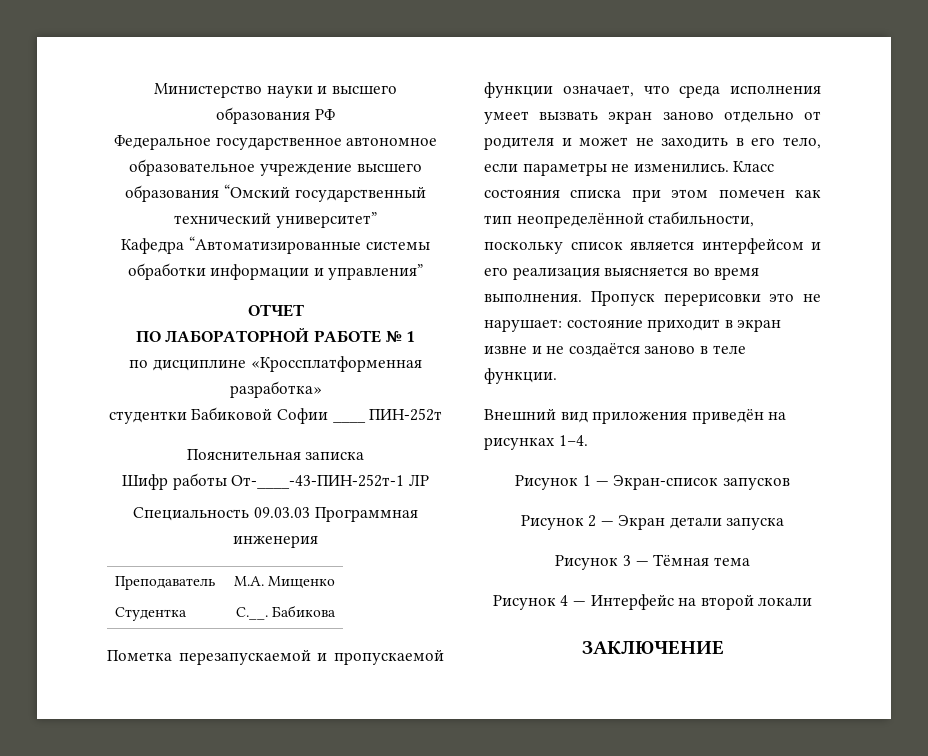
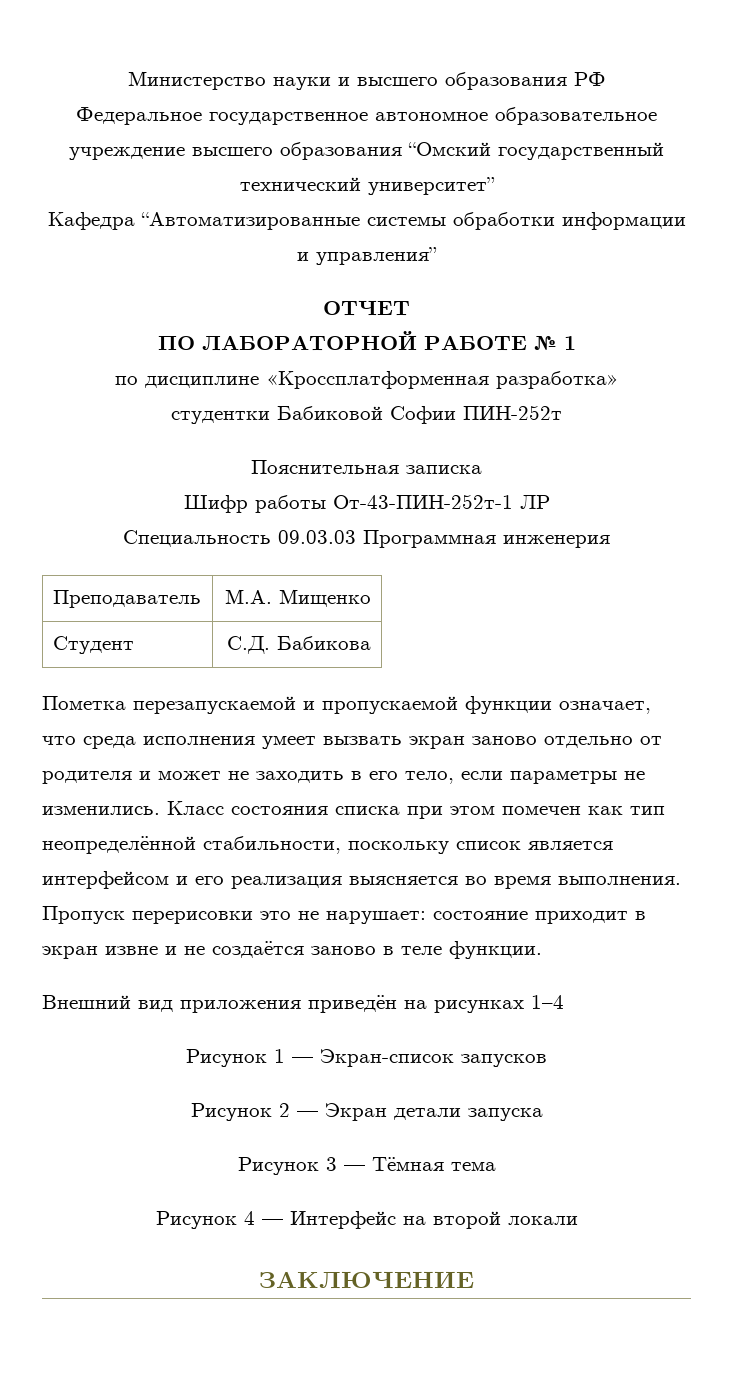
- студентки Бабиковой Софии ____ ПИН-252т
+ студентки Бабиковой Софии ПИН-252т
- Шифр работы От-____-43-ПИН-252т-1 ЛР
+ Шифр работы От-43-ПИН-252т-1 ЛР
- Студентка | С.__. Бабикова
+ Студент | С.Д. Бабикова
- Внешний вид приложения приведён на рисунках 1–4.
+ Внешний вид приложения приведён на рисунках 1–4

